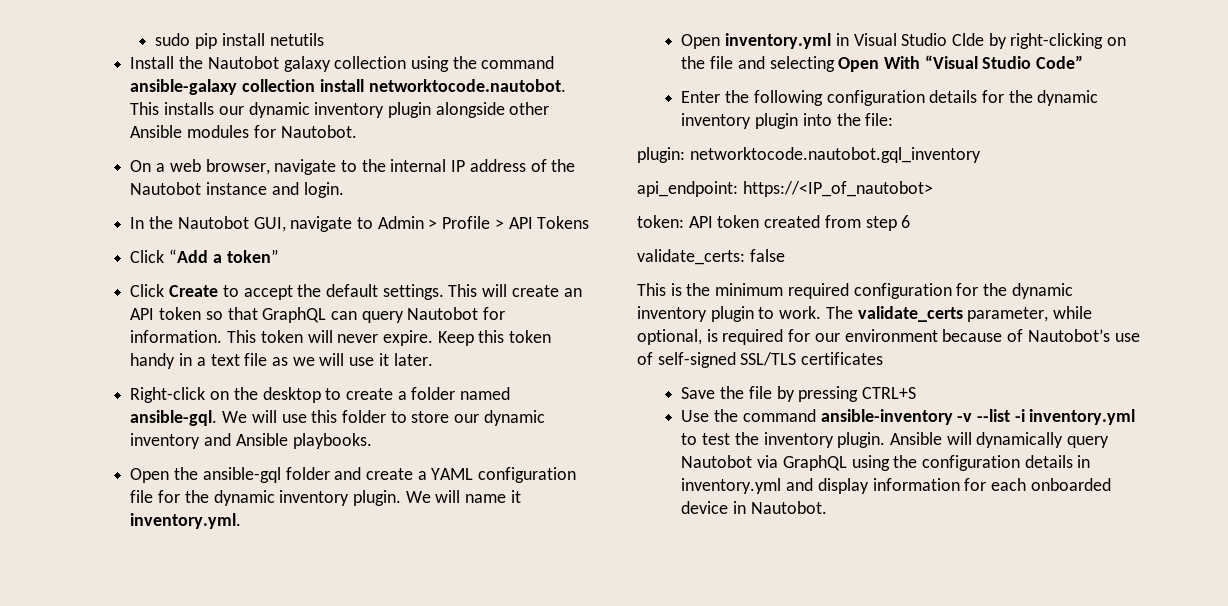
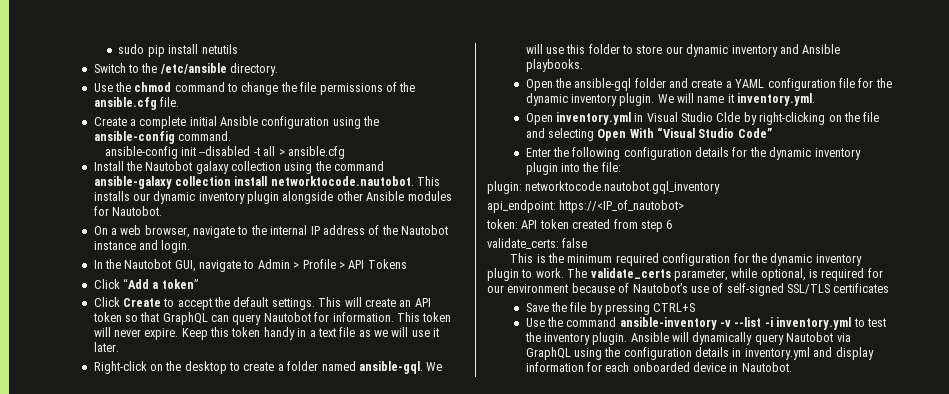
+ Switch to the /etc/ansible directory.
+ Use the chmod command to change the file permissions of the ansible.cfg file.
+ Create a complete initial Ansible configuration using the ansible-config command.
+ ansible-config init --disabled -t all > ansible.cfg

